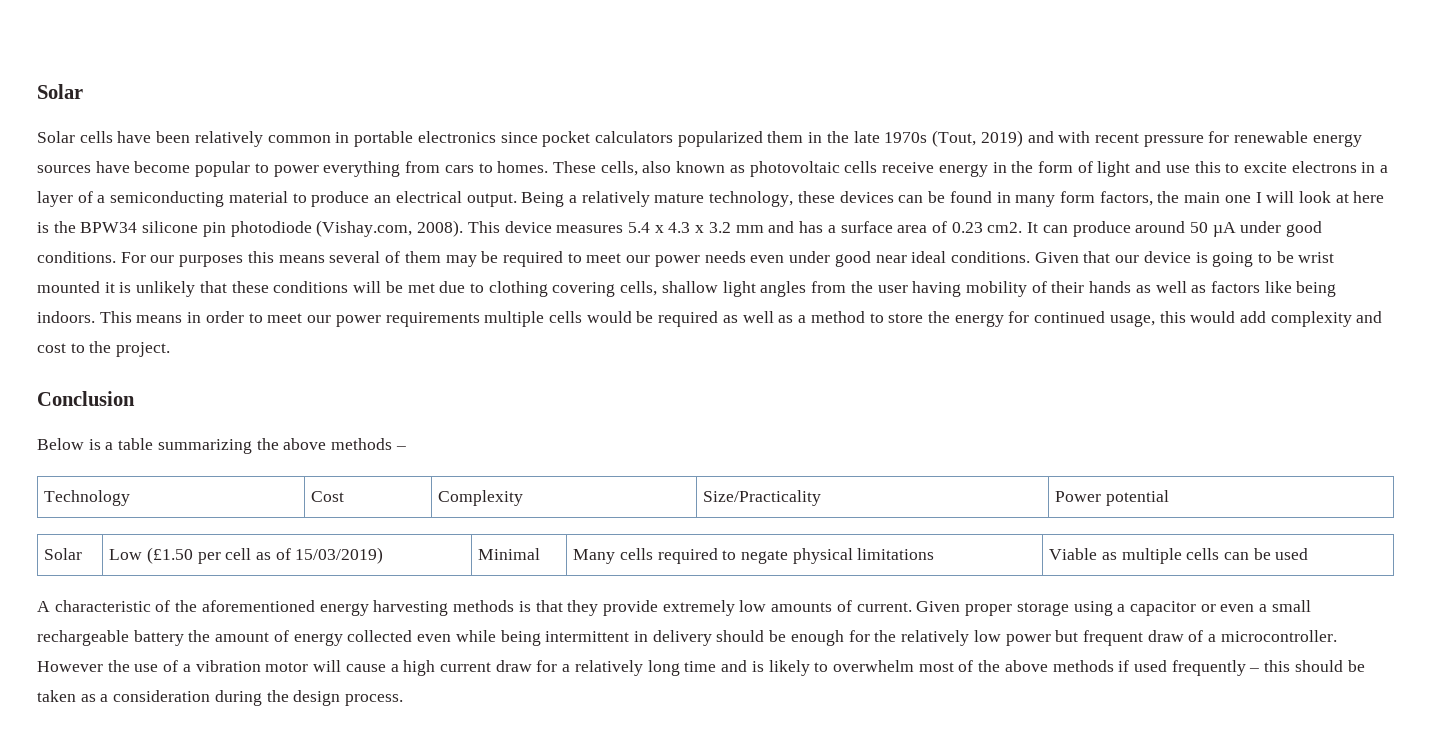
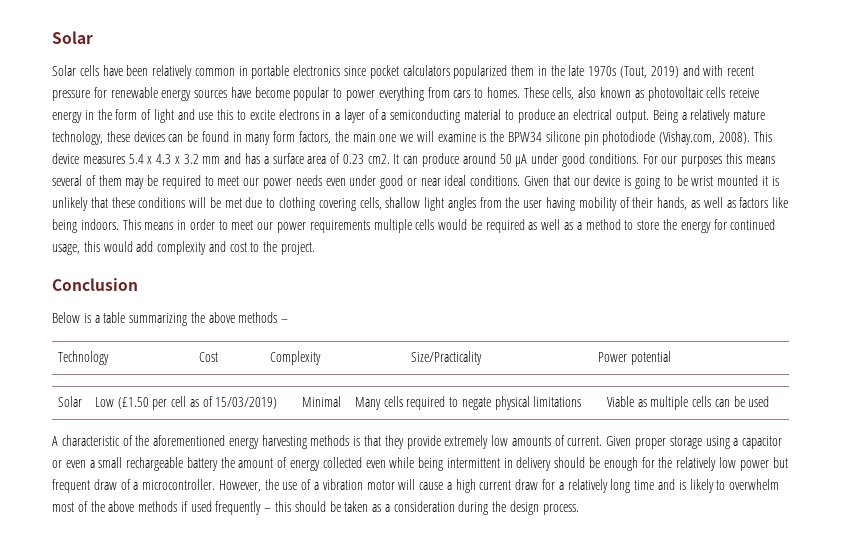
- Being a relatively mature technology, these devices can be found in many form factors, the main one I will look at here is the BPW34 silicone pin photodiode (Vishay.com, 2008).
+ Being a relatively mature technology, these devices can be found in many form factors, the main one we will examine is the BPW34 silicone pin photodiode (Vishay.com, 2008).
- For our purposes this means several of them may be required to meet our power needs even under good near ideal conditions.
+ For our purposes this means several of them may be required to meet our power needs even under good or near ideal conditions.
- Given that our device is going to be wrist mounted it is unlikely that these conditions will be met due to clothing covering cells, shallow light angles from the user having mobility of their hands as well as factors like being indoors.
+ Given that our device is going to be wrist mounted it is unlikely that these conditions will be met due to clothing covering cells, shallow light angles from the user having mobility of their hands, as well as factors like being indoors.
- However the use of a vibration motor will cause a high current draw for a relatively long time and is likely to overwhelm most of the above methods if used frequently – this should be taken as a consideration during the design process.
+ However, the use of a vibration motor will cause a high current draw for a relatively long time and is likely to overwhelm most of the above methods if used frequently – this should be taken as a consideration during the design process.

